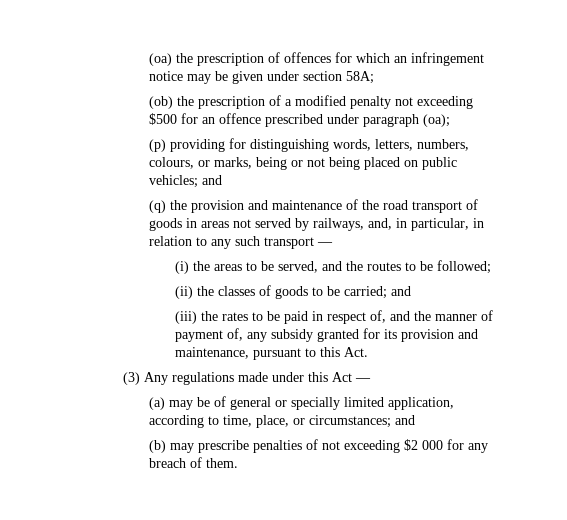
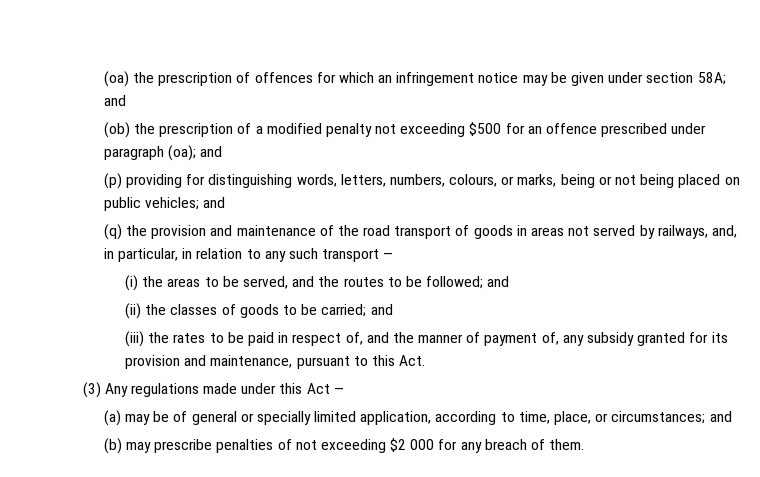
- (oa) the prescription of offences for which an infringement notice may be given under section 58A;
+ (oa) the prescription of offences for which an infringement notice may be given under section 58A; and
- (ob) the prescription of a modified penalty not exceeding $500 for an offence prescribed under paragraph (oa);
+ (ob) the prescription of a modified penalty not exceeding $500 for an offence prescribed under paragraph (oa); and
- (i) the areas to be served, and the routes to be followed;
+ (i) the areas to be served, and the routes to be followed; and

